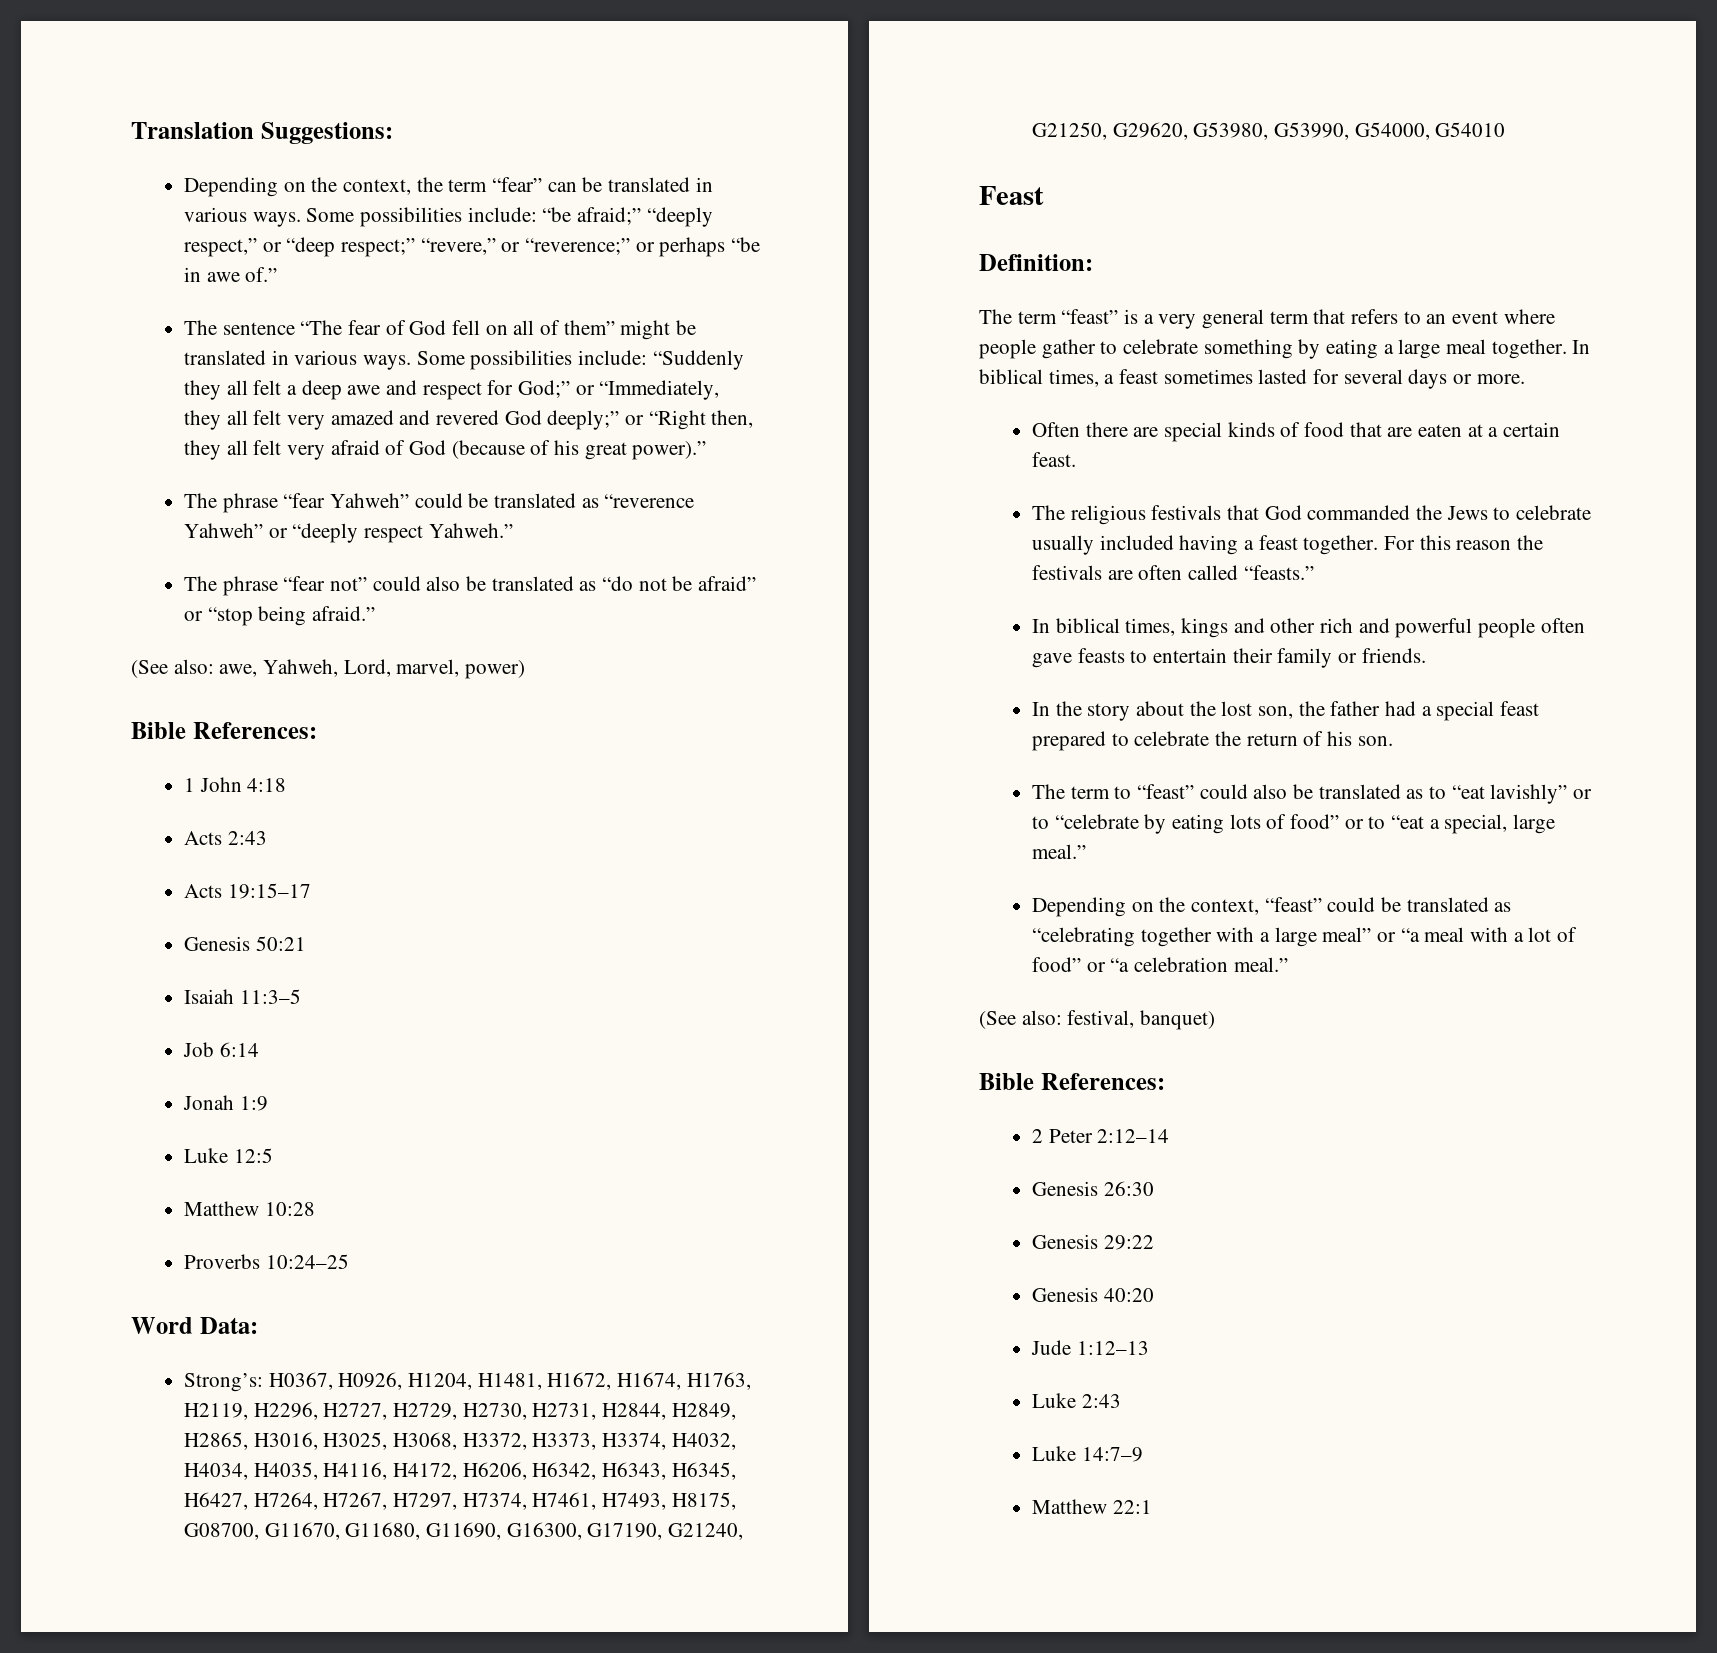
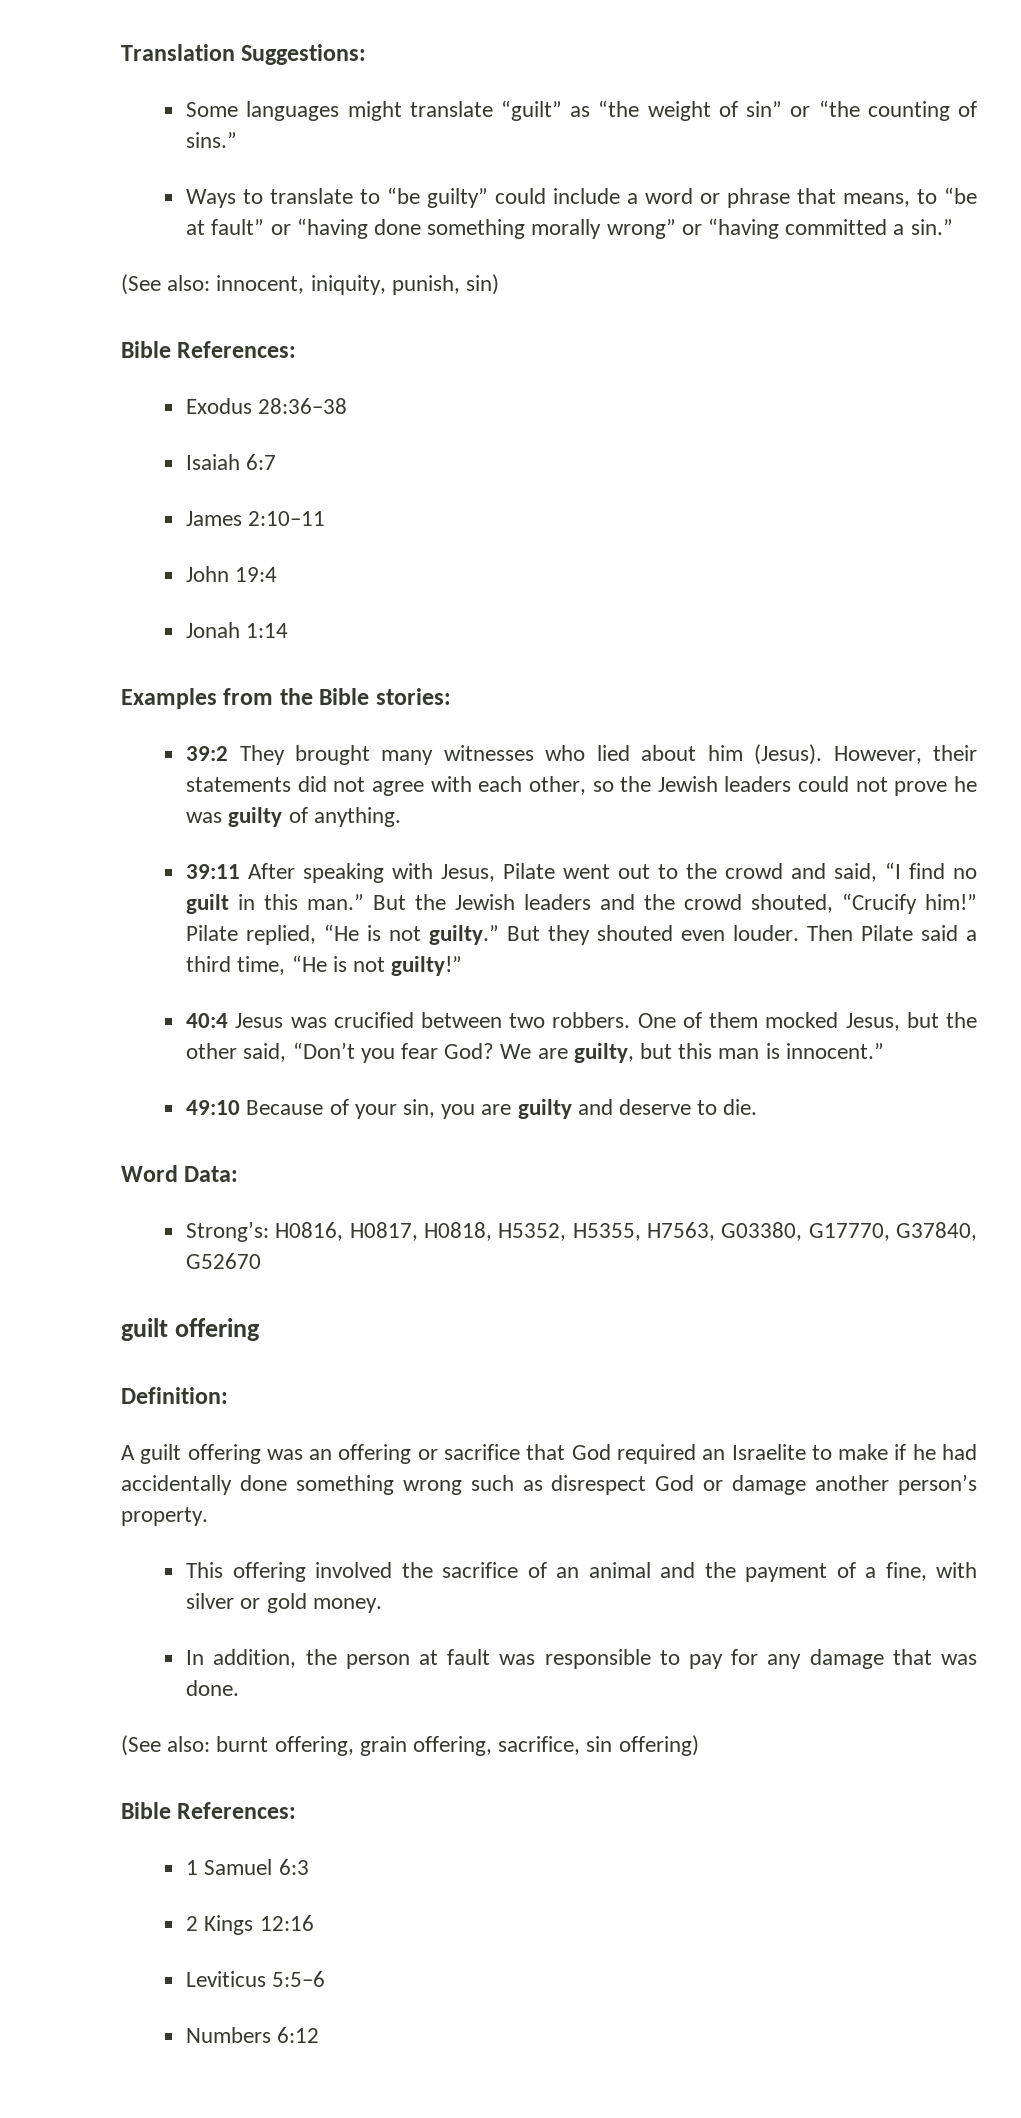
- Depending on the context, the term “fear” can be translated in various ways. Some possibilities include: “be afraid;” “deeply respect,” or “deep respect;” “revere,” or “reverence;” or perhaps “be in awe of.”
- The sentence “The fear of God fell on all of them” might be translated in various ways. Some possibilities include: “Suddenly they all felt a deep awe and respect for God;” or “Immediately, they all felt very amazed and revered God deeply;” or “Right then, they all felt very afraid of God (because of his great power).”
- The phrase “fear Yahweh” could be translated as “reverence Yahweh” or “deeply respect Yahweh.”
- The phrase “fear not” could also be translated as “do not be afraid” or “stop being afraid.”
- (See also: awe, Yahweh, Lord, marvel, power)
+ Some languages might translate “guilt” as “the weight of sin” or “the counting of sins.”
+ Ways to translate to “be guilty” could include a word or phrase that means, to “be at fault” or “having done something morally wrong” or “having committed a sin.”
+ (See also: innocent, iniquity, punish, sin)
  Bible References:
- 1 John 4:18
- Acts 2:43
- Acts 19:15–17
- Genesis 50:21
- Isaiah 11:3–5
- Job 6:14
- Jonah 1:9
- Luke 12:5
- Matthew 10:28
- Proverbs 10:24–25
+ Exodus 28:36–38
+ Isaiah 6:7
+ James 2:10–11
+ John 19:4
+ Jonah 1:14
+ Examples from the Bible stories:
+ 39:2 They brought many witnesses who lied about him (Jesus). However, their statements did not agree with each other, so the Jewish leaders could not prove he was guilty of anything.
+ 39:11 After speaking with Jesus, Pilate went out to the crowd and said, “I find no guilt in this man.” But the Jewish leaders and the crowd shouted, “Crucify him!” Pilate replied, “He is not guilty.” But they shouted even louder. Then Pilate said a third time, “He is not guilty!”
+ 40:4 Jesus was crucified between two robbers. One of them mocked Jesus, but the other said, “Don’t you fear God? We are guilty, but this man is innocent.”
+ 49:10 Because of your sin, you are guilty and deserve to die.
  Word Data:
- Strong’s: H0367, H0926, H1204, H1481, H1672, H1674, H1763, H2119, H2296, H2727, H2729, H2730, H2731, H2844, H2849, H2865, H3016, H3025, H3068, H3372, H3373, H3374, H4032, H4034, H4035, H4116, H4172, H6206, H6342, H6343, H6345, H6427, H7264, H7267, H7297, H7374, H7461, H7493, H8175, G08700, G11670, G11680, G11690, G16300, G17190, G21240, G21250, G29620, G53980, G53990, G54000, G54010
- Feast
+ Strong’s: H0816, H0817, H0818, H5352, H5355, H7563, G03380, G17770, G37840, G52670
+ guilt offering
  Definition:
- The term “feast” is a very general term that refers to an event where people gather to celebrate something by eating a large meal together. In biblical times, a feast sometimes lasted for several days or more.
- Often there are special kinds of food that are eaten at a certain feast.
- The religious festivals that God commanded the Jews to celebrate usually included having a feast together. For this reason the festivals are often called “feasts.”
- In biblical times, kings and other rich and powerful people often gave feasts to entertain their family or friends.
- In the story about the lost son, the father had a special feast prepared to celebrate the return of his son.
- The term to “feast” could also be translated as to “eat lavishly” or to “celebrate by eating lots of food” or to “eat a special, large meal.”
- Depending on the context, “feast” could be translated as “celebrating together with a large meal” or “a meal with a lot of food” or “a celebration meal.”
- (See also: festival, banquet)
+ A guilt offering was an offering or sacrifice that God required an Israelite to make if he had accidentally done something wrong such as disrespect God or damage another person’s property.
+ This offering involved the sacrifice of an animal and the payment of a fine, with silver or gold money.
+ In addition, the person at fault was responsible to pay for any damage that was done.
+ (See also: burnt offering, grain offering, sacrifice, sin offering)
  Bible References:
- 2 Peter 2:12–14
- Genesis 26:30
- Genesis 29:22
- Genesis 40:20
- Jude 1:12–13
- Luke 2:43
- Luke 14:7–9
- Matthew 22:1
+ 1 Samuel 6:3
+ 2 Kings 12:16
+ Leviticus 5:5–6
+ Numbers 6:12

